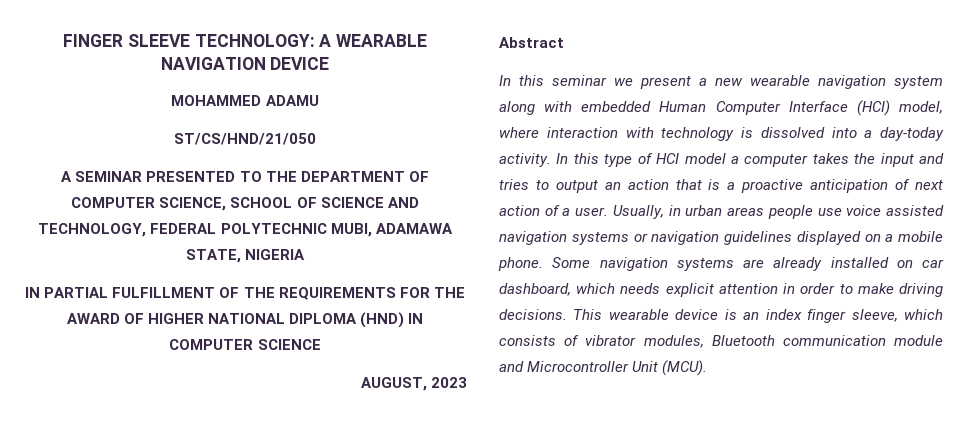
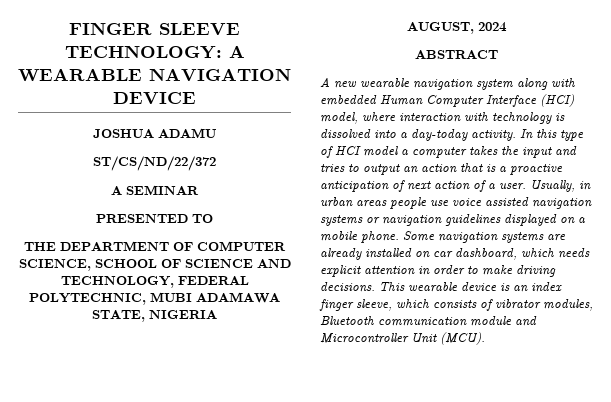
- MOHAMMED ADAMU
+ JOSHUA ADAMU
- ST/CS/HND/21/050
+ ST/CS/ND/22/372
- A SEMINAR PRESENTED TO THE DEPARTMENT OF COMPUTER SCIENCE, SCHOOL OF SCIENCE AND TECHNOLOGY, FEDERAL POLYTECHNIC MUBI, ADAMAWA STATE, NIGERIA
+ A SEMINAR
+ PRESENTED TO
+ THE DEPARTMENT OF COMPUTER SCIENCE, SCHOOL OF SCIENCE AND TECHNOLOGY, FEDERAL POLYTECHNIC, MUBI ADAMAWA STATE, NIGERIA
- IN PARTIAL FULFILLMENT OF THE REQUIREMENTS FOR THE AWARD OF HIGHER NATIONAL DIPLOMA (HND) IN COMPUTER SCIENCE
- AUGUST, 2023
- Abstract
- In this seminar we present a new wearable navigation system along with embedded Human Computer Interface (HCI) model, where interaction with technology is dissolved into a day-today activity.
+ AUGUST, 2024
+ ABSTRACT
+ A new wearable navigation system along with embedded Human Computer Interface (HCI) model, where interaction with technology is dissolved into a day-today activity.

